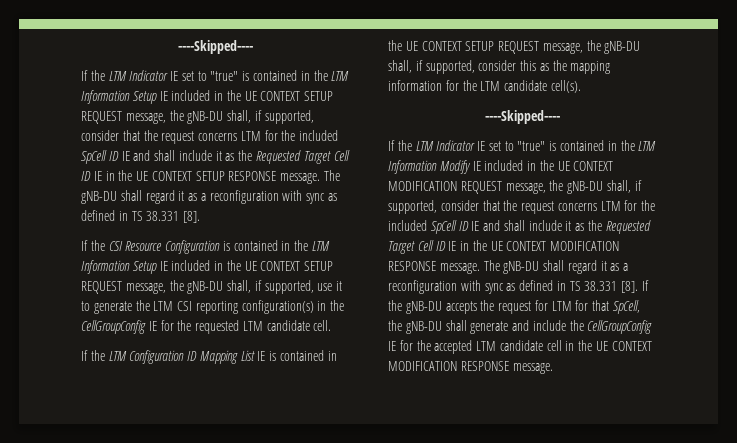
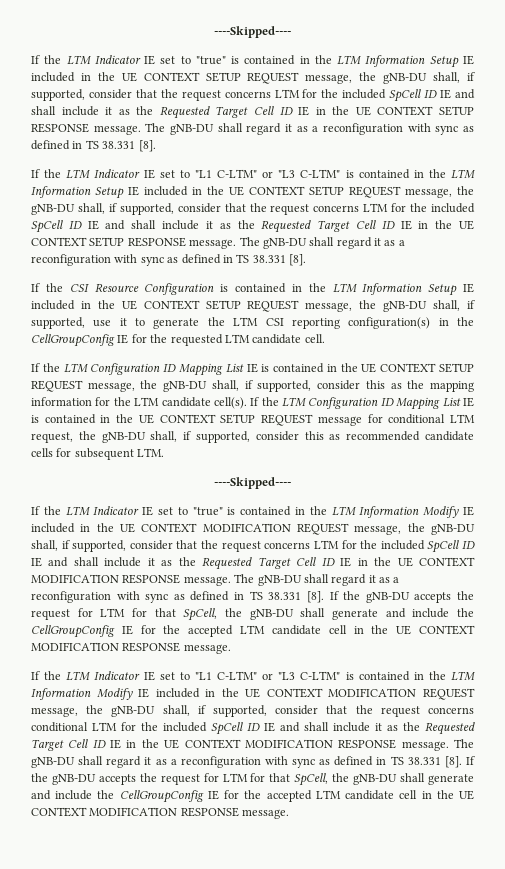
+ If the LTM Indicator IE set to "L1 C-LTM" or "L3 C-LTM" is contained in the LTM Information Setup IE included in the UE CONTEXT SETUP REQUEST message, the gNB-DU shall, if supported, consider that the request concerns LTM for the included SpCell ID IE and shall include it as the Requested Target Cell ID IE in the UE CONTEXT SETUP RESPONSE message. The gNB-DU shall regard it as a reconfiguration with sync as defined in TS 38.331 [8].
+ If the LTM Configuration ID Mapping List IE is contained in the UE CONTEXT SETUP REQUEST message for conditional LTM request, the gNB-DU shall, if supported, consider this as recommended candidate cells for subsequent LTM.
+ If the LTM Indicator IE set to "L1 C-LTM" or "L3 C-LTM" is contained in the LTM Information Modify IE included in the UE CONTEXT MODIFICATION REQUEST message, the gNB-DU shall, if supported, consider that the request concerns conditional LTM for the included SpCell ID IE and shall include it as the Requested Target Cell ID IE in the UE CONTEXT MODIFICATION RESPONSE message. The gNB-DU shall regard it as a reconfiguration with sync as defined in TS 38.331 [8]. If the gNB-DU accepts the request for LTM for that SpCell, the gNB-DU shall generate and include the CellGroupConfig IE for the accepted LTM candidate cell in the UE CONTEXT MODIFICATION RESPONSE message.

